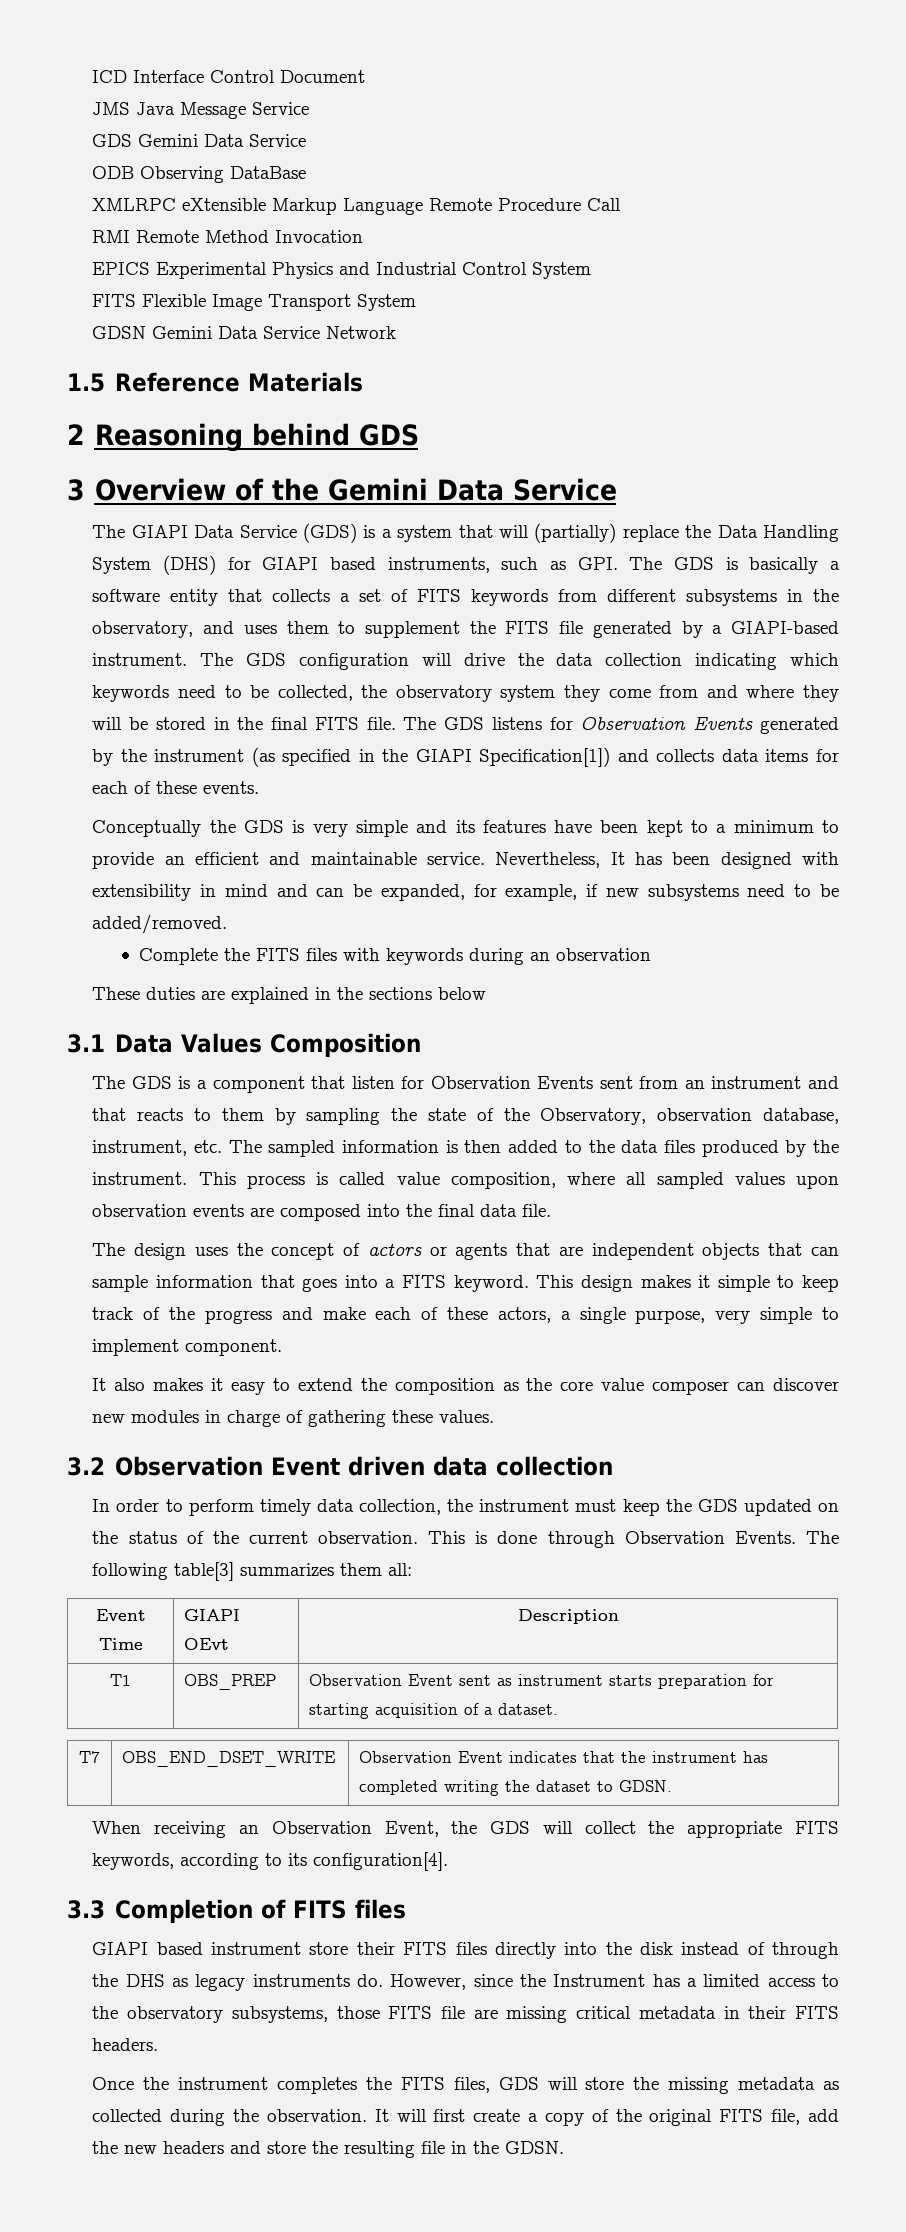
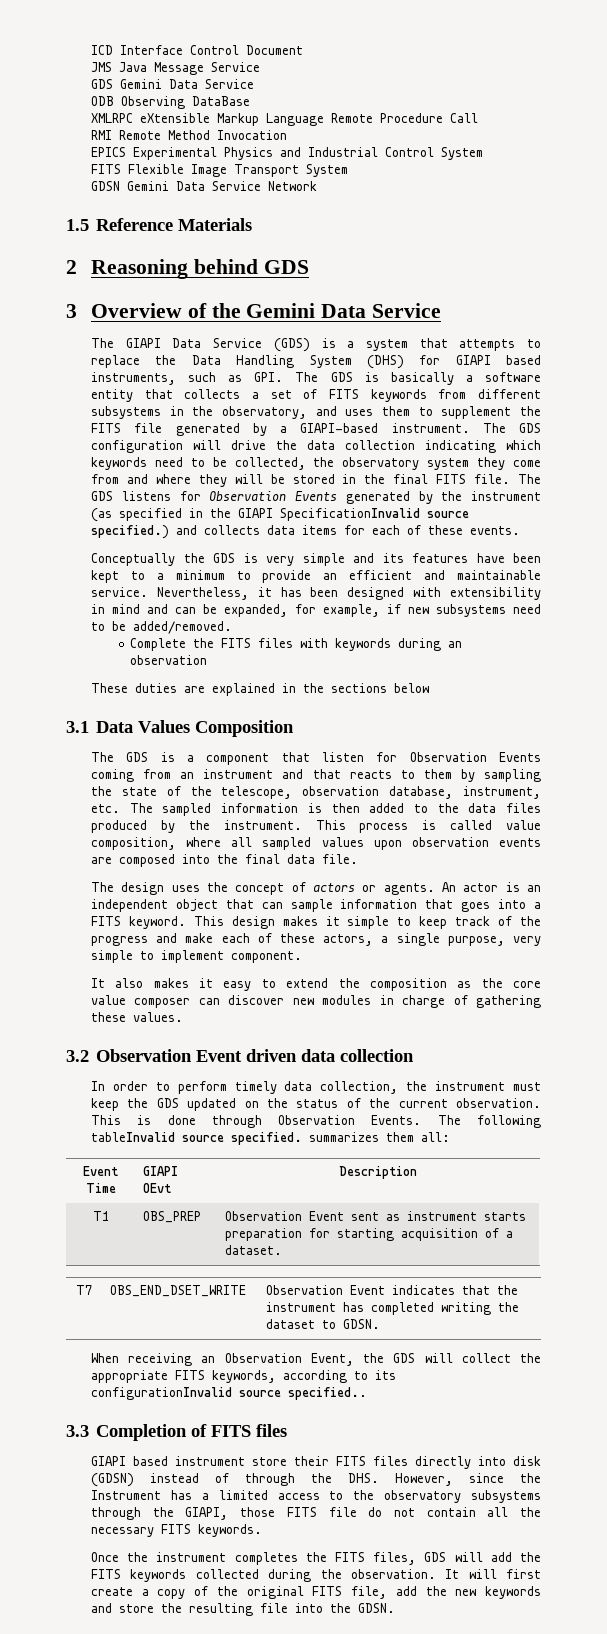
- The GIAPI Data Service (GDS) is a system that will (partially) replace the Data Handling System (DHS) for GIAPI based instruments, such as GPI. The GDS is basically a software entity that collects a set of FITS keywords from different subsystems in the observatory, and uses them to supplement the FITS file generated by a GIAPI-based instrument.
+ The GIAPI Data Service (GDS) is a system that attempts to replace the Data Handling System (DHS) for GIAPI based instruments, such as GPI. The GDS is basically a software entity that collects a set of FITS keywords from different subsystems in the observatory, and uses them to supplement the FITS file generated by a GIAPI-based instrument.
- The GDS listens for Observation Events generated by the instrument (as specified in the GIAPI Specification[1]) and collects data items for each of these events.
+ The GDS listens for Observation Events generated by the instrument (as specified in the GIAPI SpecificationInvalid source specified.) and collects data items for each of these events.
- Nevertheless, It has been designed with extensibility in mind and can be expanded, for example, if new subsystems need to be added/removed.
+ Nevertheless, it has been designed with extensibility in mind and can be expanded, for example, if new subsystems need to be added/removed.
- The GDS is a component that listen for Observation Events sent from an instrument and that reacts to them by sampling the state of the Observatory, observation database, instrument, etc. The sampled information is then added to the data files produced by the instrument.
+ The GDS is a component that listen for Observation Events coming from an instrument and that reacts to them by sampling the state of the telescope, observation database, instrument, etc. The sampled information is then added to the data files produced by the instrument.
- The design uses the concept of actors or agents that are independent objects that can sample information that goes into a FITS keyword.
+ The design uses the concept of actors or agents. An actor is an independent object that can sample information that goes into a FITS keyword.
- The following table[3] summarizes them all:
+ The following tableInvalid source specified. summarizes them all:
- When receiving an Observation Event, the GDS will collect the appropriate FITS keywords, according to its configuration[4].
+ When receiving an Observation Event, the GDS will collect the appropriate FITS keywords, according to its configurationInvalid source specified..
- GIAPI based instrument store their FITS files directly into the disk instead of through the DHS as legacy instruments do. However, since the Instrument has a limited access to the observatory subsystems, those FITS file are missing critical metadata in their FITS headers.
+ GIAPI based instrument store their FITS files directly into disk (GDSN) instead of through the DHS. However, since the Instrument has a limited access to the observatory subsystems through the GIAPI, those FITS file do not contain all the necessary FITS keywords.
- Once the instrument completes the FITS files, GDS will store the missing metadata as collected during the observation.
+ Once the instrument completes the FITS files, GDS will add the FITS keywords collected during the observation.
- It will first create a copy of the original FITS file, add the new headers and store the resulting file in the GDSN.
+ It will first create a copy of the original FITS file, add the new keywords and store the resulting file into the GDSN.

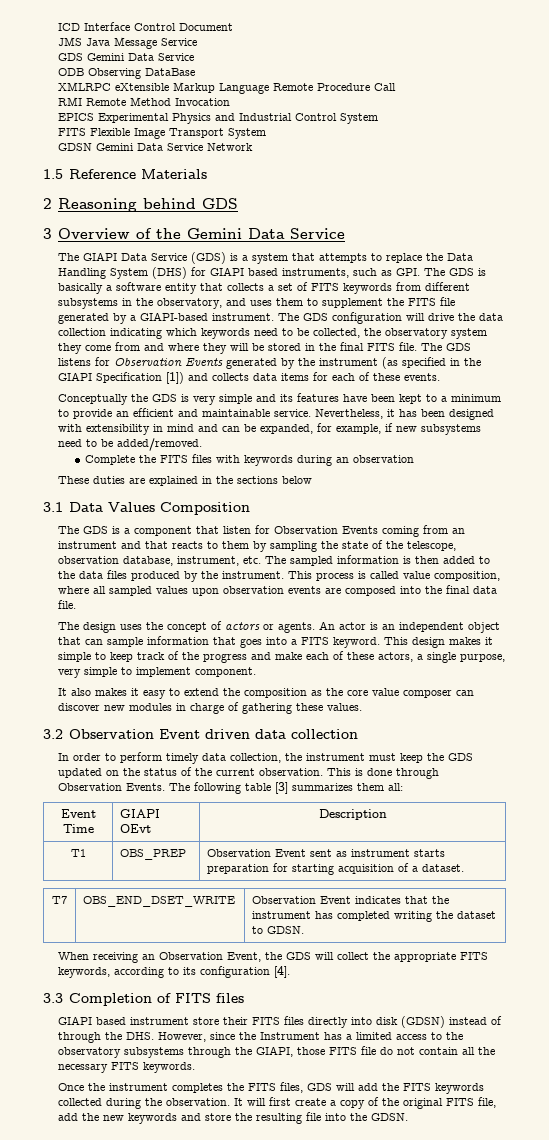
- The GDS listens for Observation Events generated by the instrument (as specified in the GIAPI SpecificationInvalid source specified.) and collects data items for each of these events.
+ The GDS listens for Observation Events generated by the instrument (as specified in the GIAPI Specification [1]) and collects data items for each of these events.
- The following tableInvalid source specified. summarizes them all:
+ The following table [3] summarizes them all:
- When receiving an Observation Event, the GDS will collect the appropriate FITS keywords, according to its configurationInvalid source specified..
+ When receiving an Observation Event, the GDS will collect the appropriate FITS keywords, according to its configuration [4].

